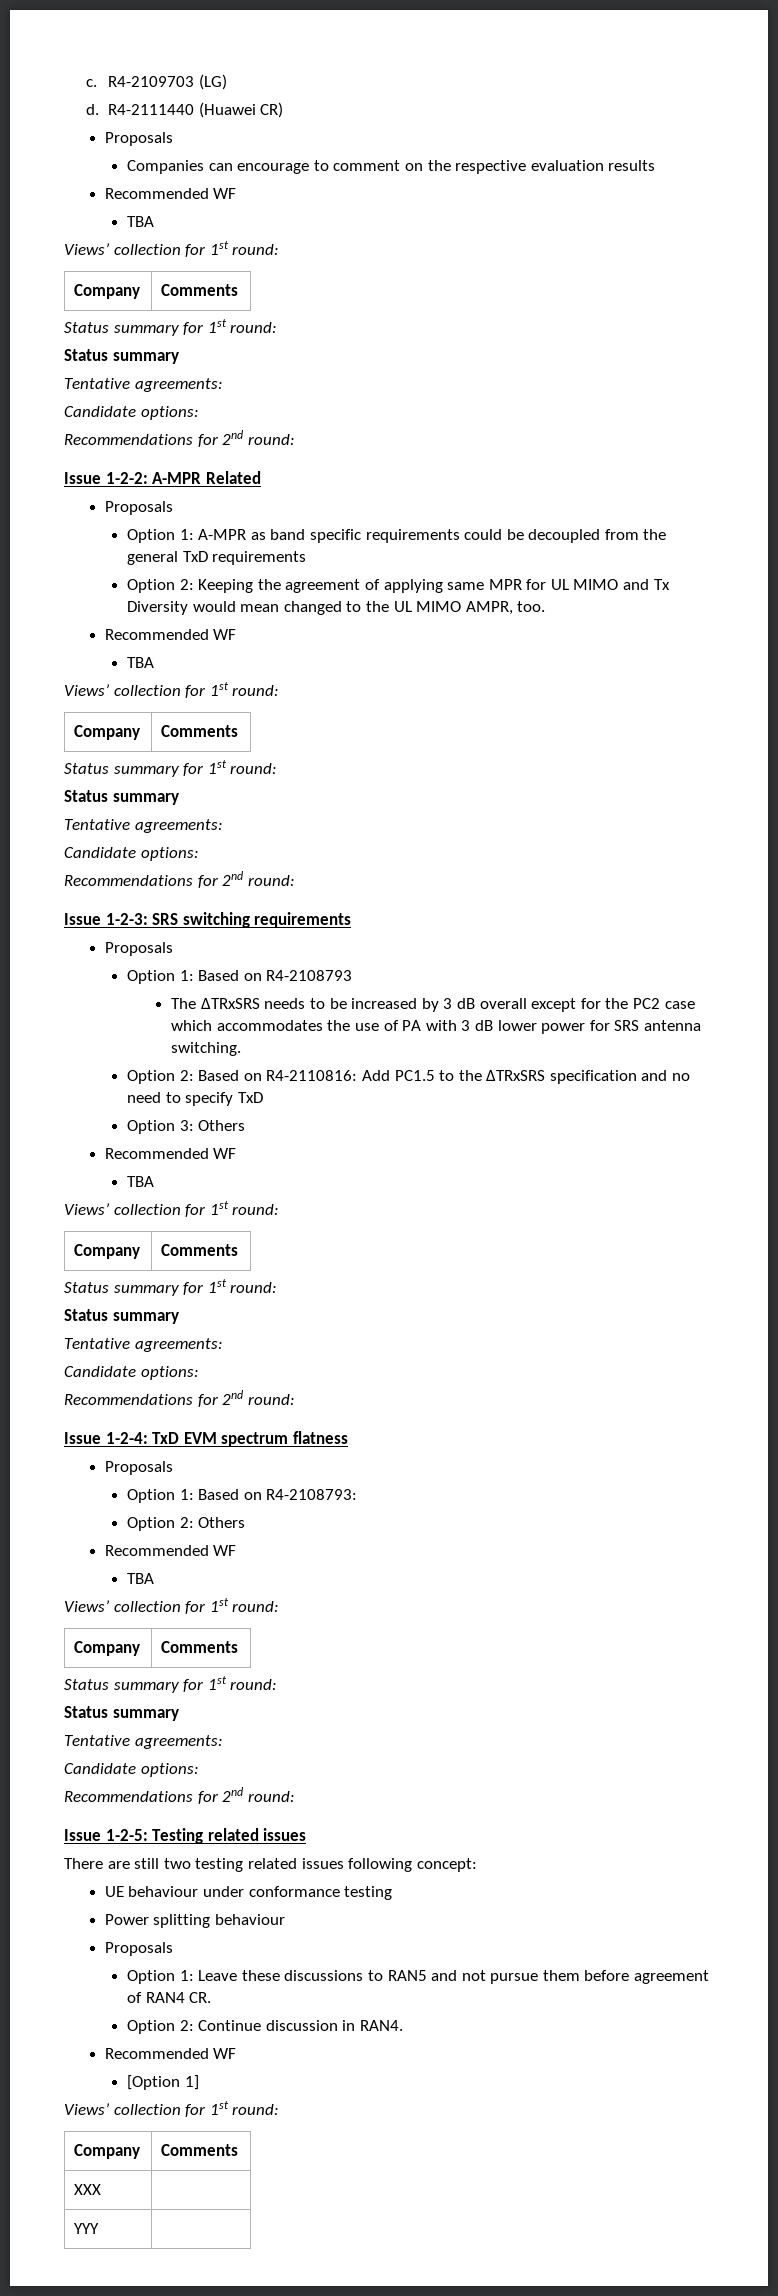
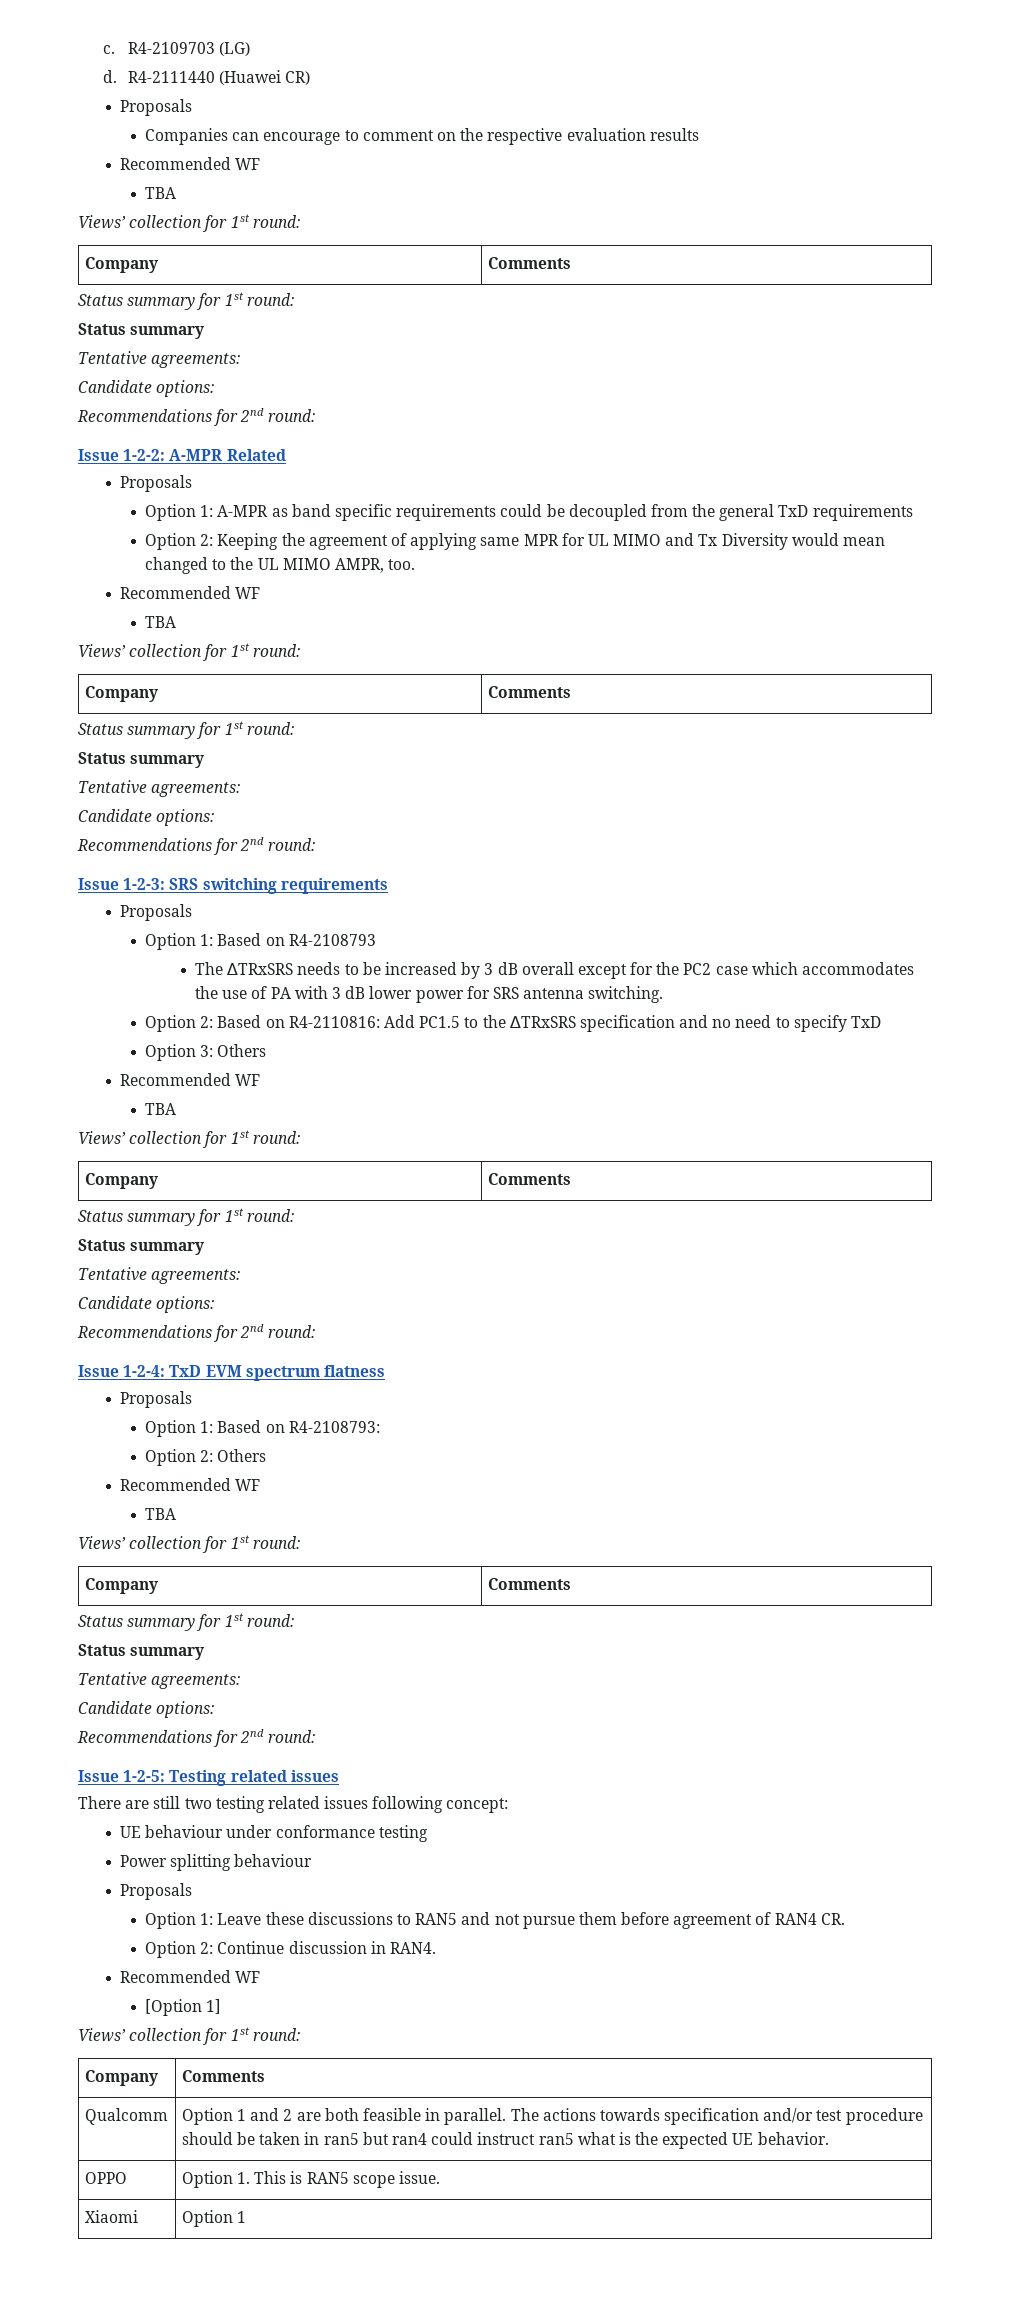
- XXX |
- YYY |
+ Qualcomm | Option 1 and 2 are both feasible in parallel. The actions towards specification and/or test procedure should be taken in ran5 but ran4 could instruct ran5 what is the expected UE behavior.
+ OPPO | Option 1. This is RAN5 scope issue.
+ Xiaomi | Option 1

